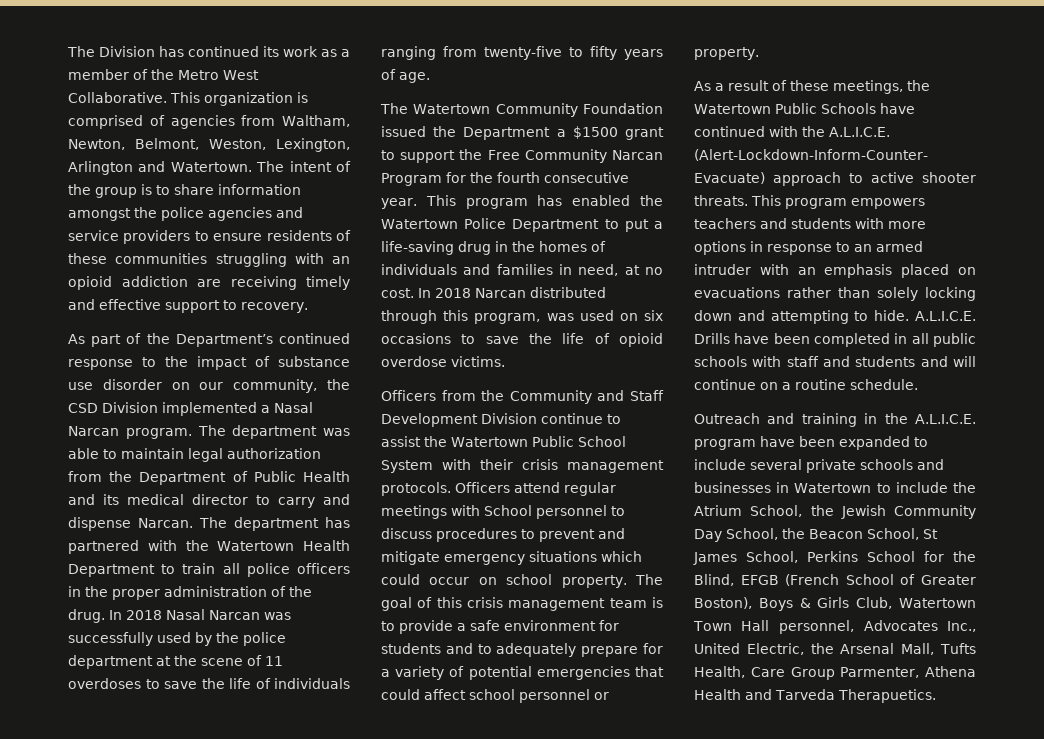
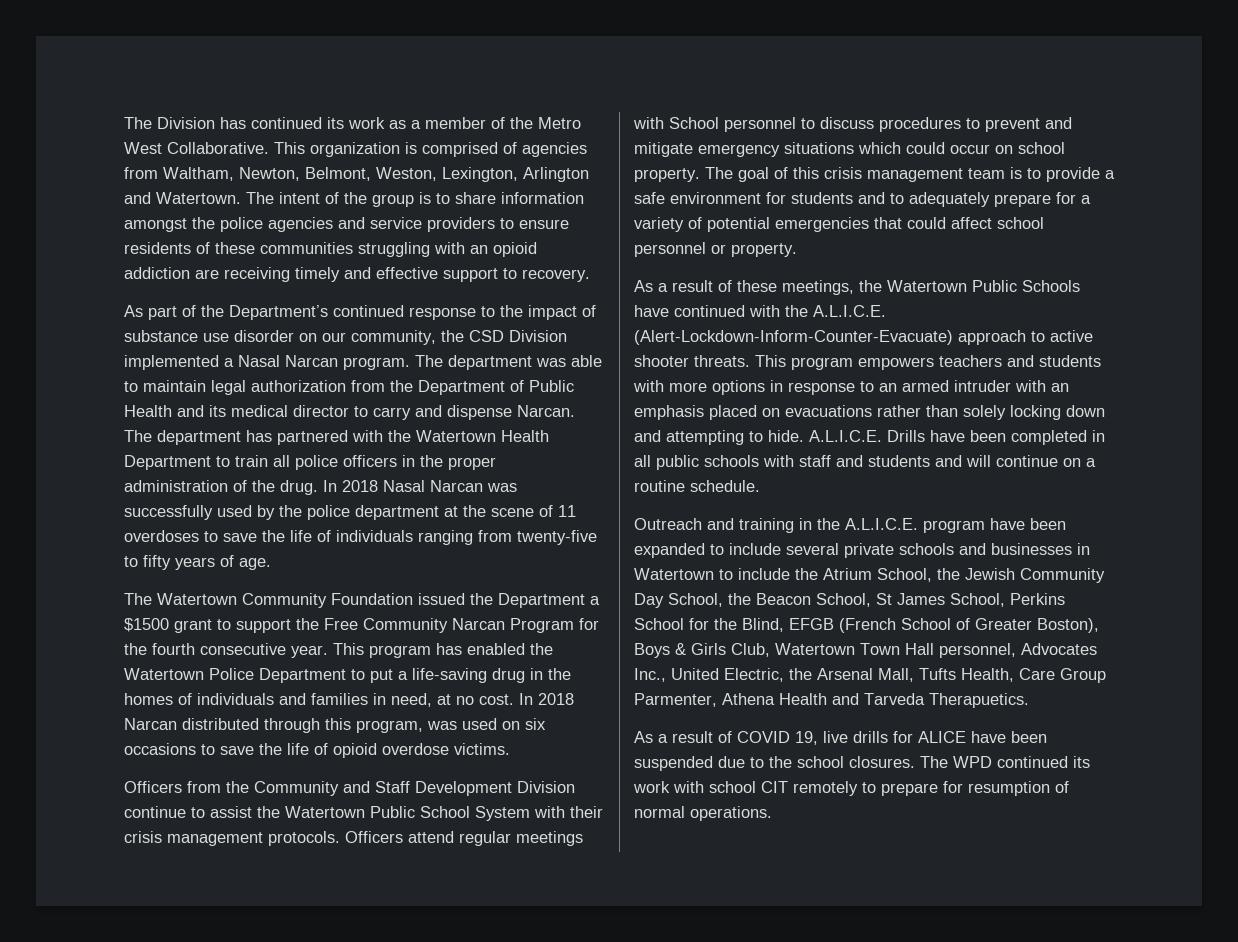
+ As a result of COVID 19, live drills for ALICE have been suspended due to the school closures. The WPD continued its work with school CIT remotely to prepare for resumption of normal operations.

